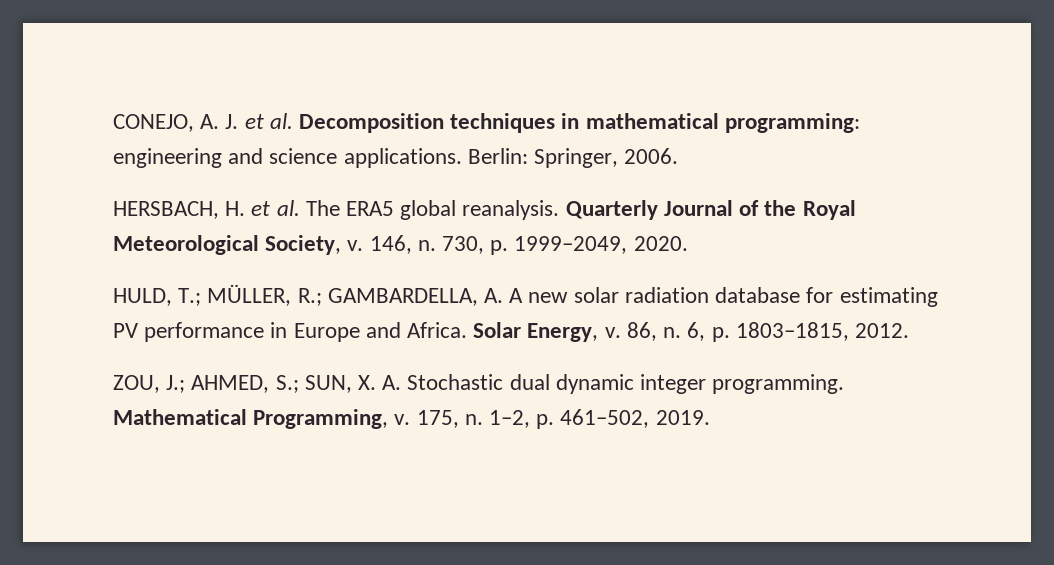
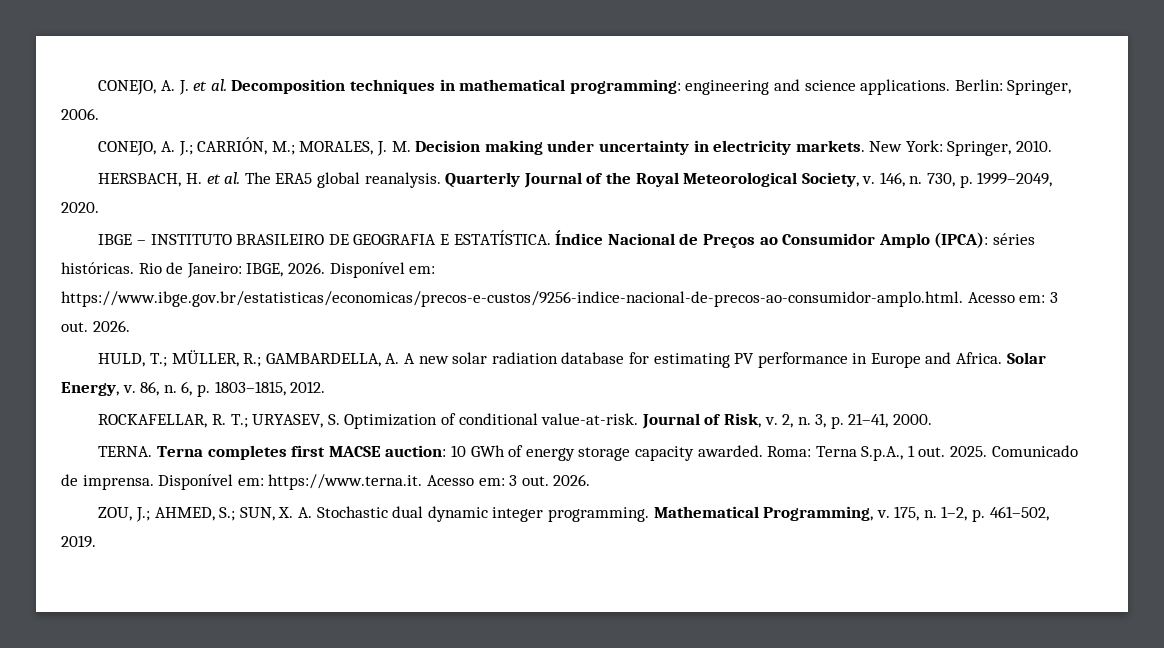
+ CONEJO, A. J.; CARRIÓN, M.; MORALES, J. M. Decision making under uncertainty in electricity markets. New York: Springer, 2010.
+ IBGE – INSTITUTO BRASILEIRO DE GEOGRAFIA E ESTATÍSTICA. Índice Nacional de Preços ao Consumidor Amplo (IPCA): séries históricas. Rio de Janeiro: IBGE, 2026. Disponível em: https://www.ibge.gov.br/estatisticas/economicas/precos-e-custos/9256-indice-nacional-de-precos-ao-consumidor-amplo.html. Acesso em: 3 out. 2026.
+ ROCKAFELLAR, R. T.; URYASEV, S. Optimization of conditional value-at-risk. Journal of Risk, v. 2, n. 3, p. 21–41, 2000.
+ TERNA. Terna completes first MACSE auction: 10 GWh of energy storage capacity awarded. Roma: Terna S.p.A., 1 out. 2025. Comunicado de imprensa. Disponível em: https://www.terna.it. Acesso em: 3 out. 2026.

